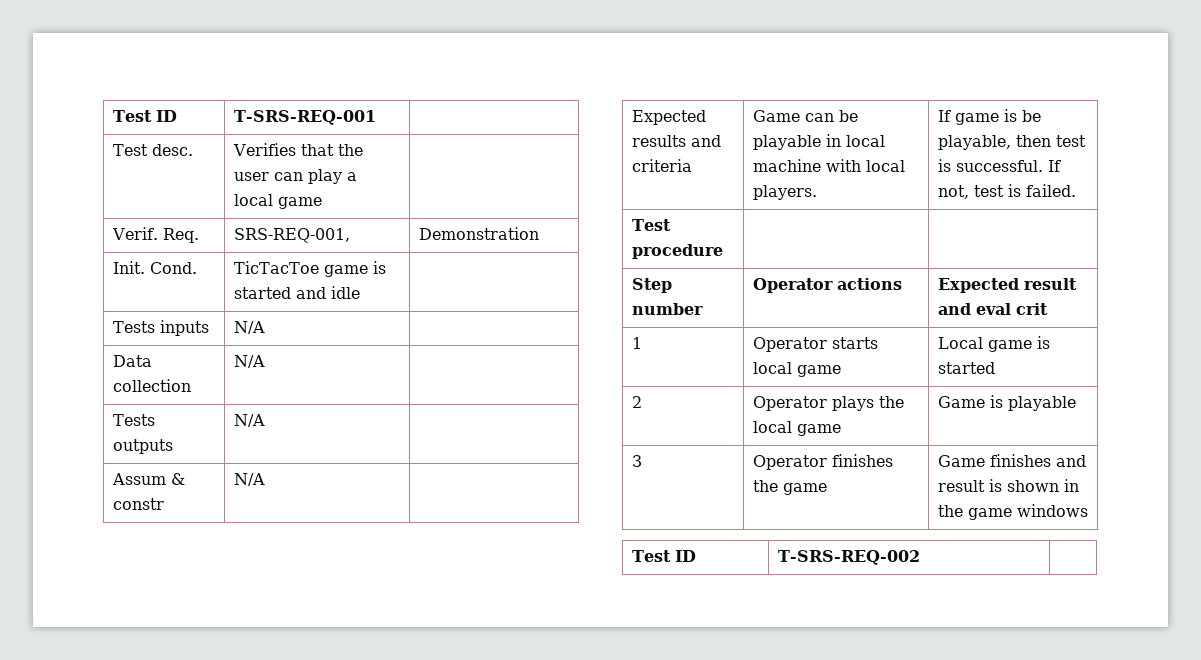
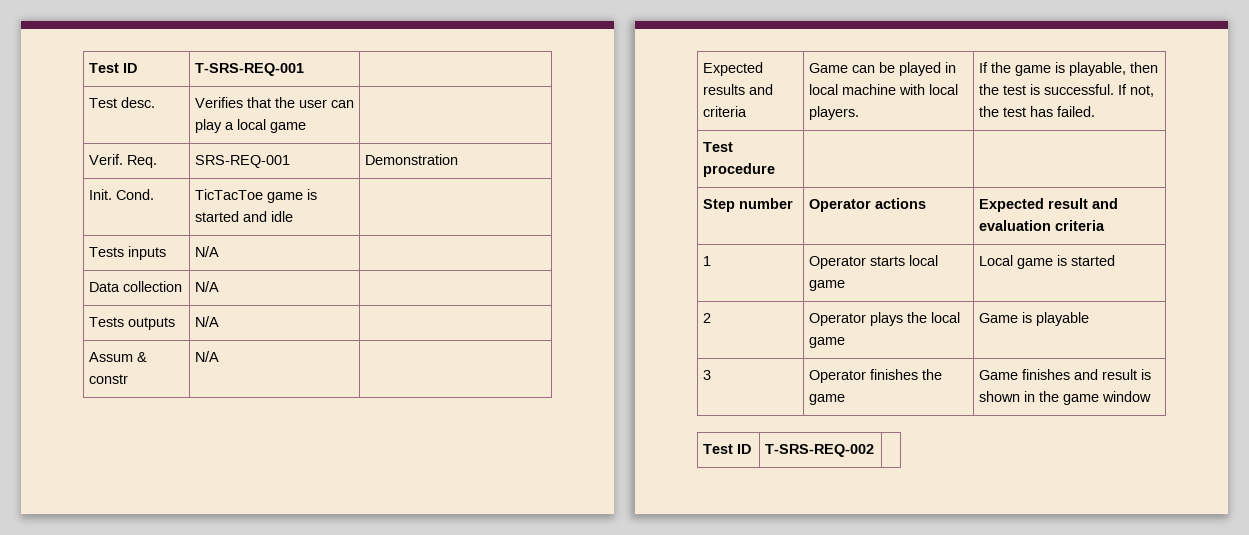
- Verif. Req. | SRS-REQ-001, | Demonstration
+ Verif. Req. | SRS-REQ-001 | Demonstration
- Expected results and criteria | Game can be playable in local machine with local players. | If game is be playable, then test is successful. If not, test is failed.
+ Expected results and criteria | Game can be played in local machine with local players. | If the game is playable, then the test is successful. If not, the test has failed.
- Step number | Operator actions | Expected result and eval crit
+ Step number | Operator actions | Expected result and evaluation criteria
- 3 | Operator finishes the game | Game finishes and result is shown in the game windows
+ 3 | Operator finishes the game | Game finishes and result is shown in the game window

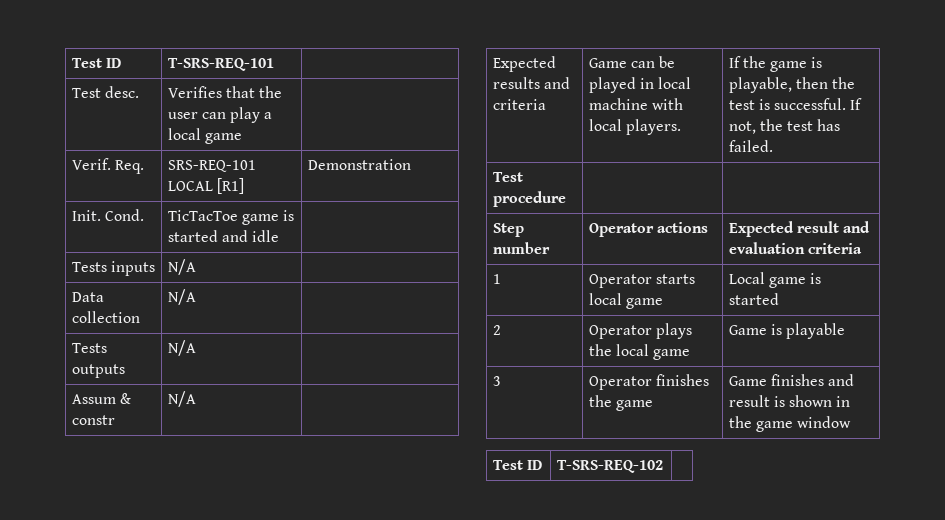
- Test ID | T-SRS-REQ-001 |
+ Test ID | T-SRS-REQ-101 |
- Verif. Req. | SRS-REQ-001 | Demonstration
+ Verif. Req. | SRS-REQ-101 LOCAL [R1] | Demonstration
- Test ID | T-SRS-REQ-002 |
+ Test ID | T-SRS-REQ-102 |

